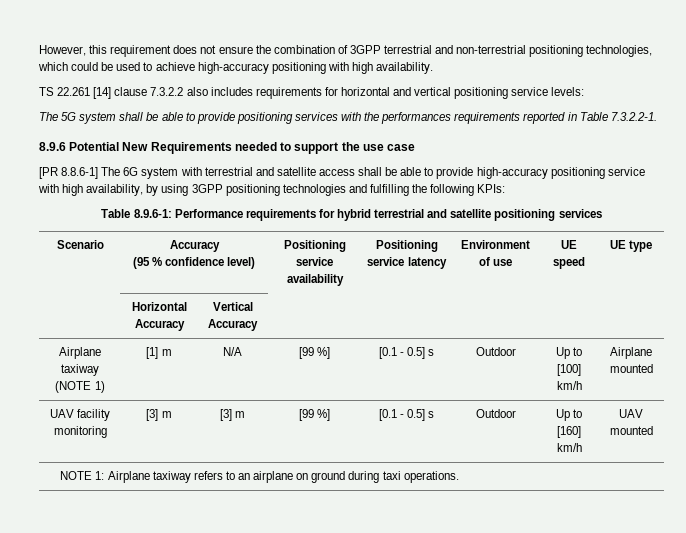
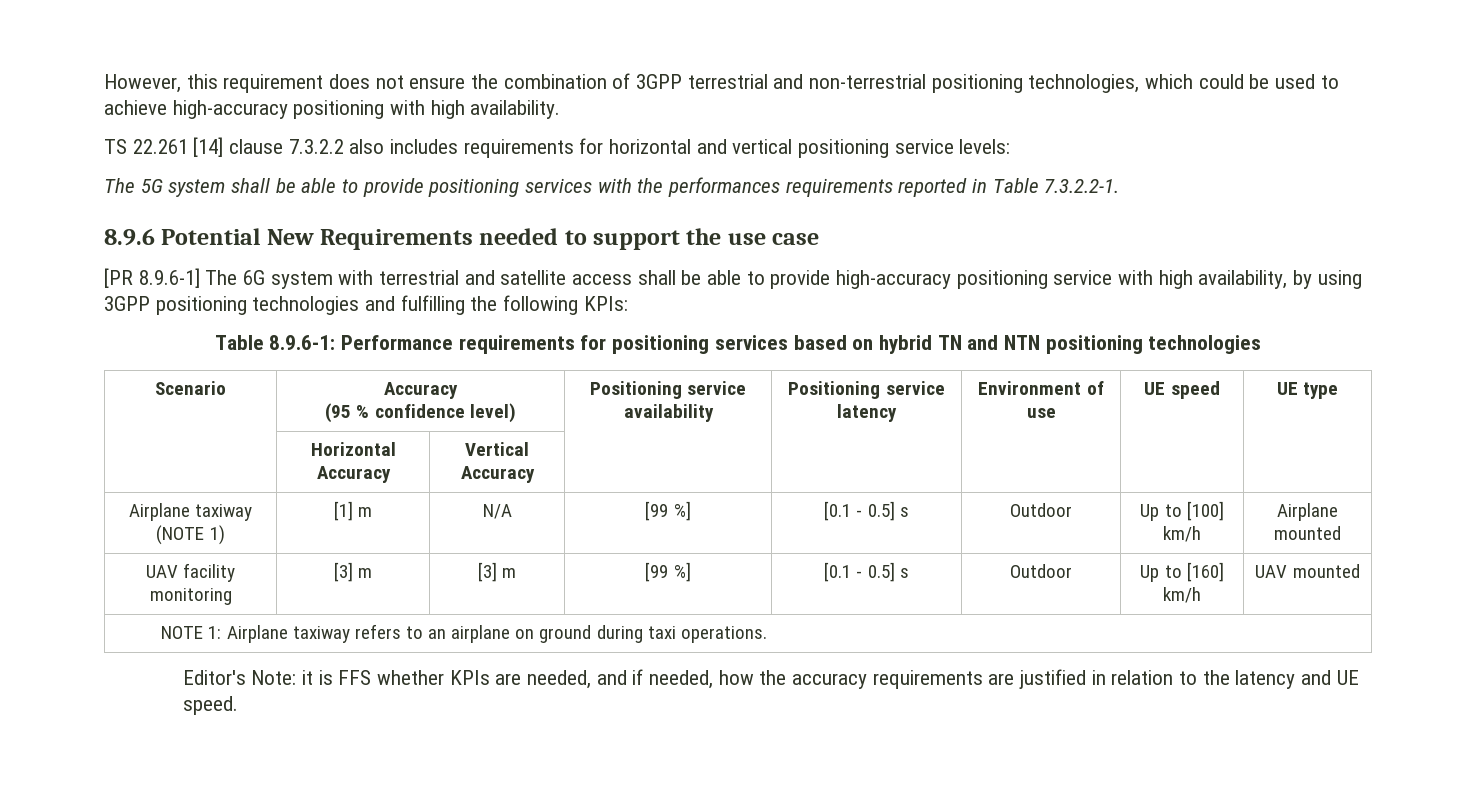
- [PR 8.8.6-1] The 6G system with terrestrial and satellite access shall be able to provide high-accuracy positioning service with high availability, by using 3GPP positioning technologies and fulfilling the following KPIs:
+ [PR 8.9.6-1] The 6G system with terrestrial and satellite access shall be able to provide high-accuracy positioning service with high availability, by using 3GPP positioning technologies and fulfilling the following KPIs:
- Table 8.9.6-1: Performance requirements for hybrid terrestrial and satellite positioning services
+ Table 8.9.6-1: Performance requirements for positioning services based on hybrid TN and NTN positioning technologies
+ Editor's Note: it is FFS whether KPIs are needed, and if needed, how the accuracy requirements are justified in relation to the latency and UE speed.

